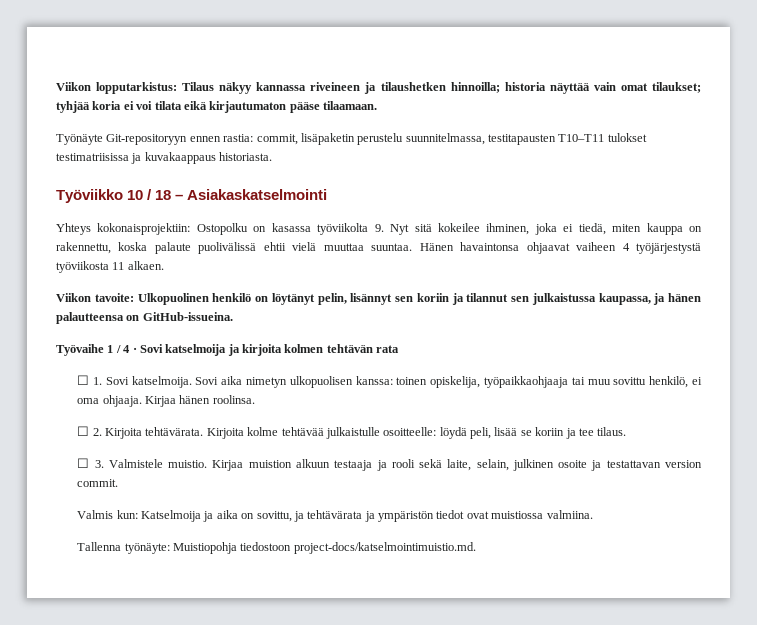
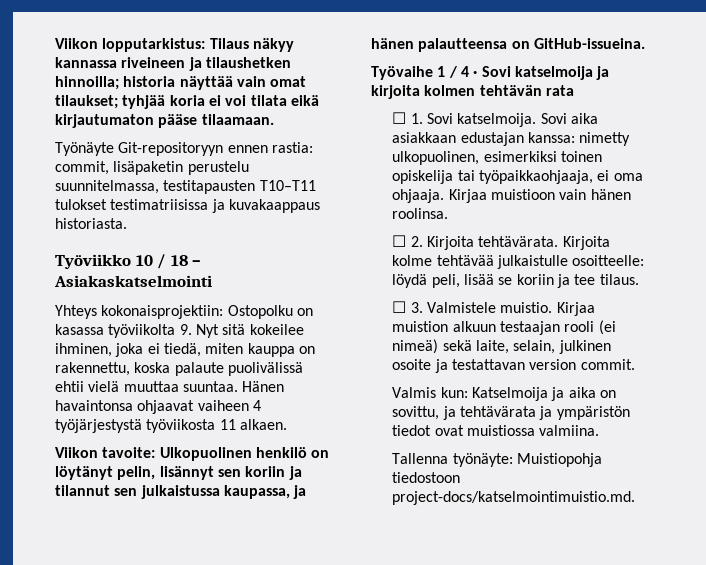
- Sovi aika nimetyn ulkopuolisen kanssa: toinen opiskelija, työpaikkaohjaaja tai muu sovittu henkilö, ei oma ohjaaja.
+ Sovi aika asiakkaan edustajan kanssa: nimetty ulkopuolinen, esimerkiksi toinen opiskelija tai työpaikkaohjaaja, ei oma ohjaaja.
- Kirjaa hänen roolinsa.
+ Kirjaa muistioon vain hänen roolinsa.
- Kirjaa muistion alkuun testaaja ja rooli sekä laite, selain, julkinen osoite ja testattavan version commit.
+ Kirjaa muistion alkuun testaajan rooli (ei nimeä) sekä laite, selain, julkinen osoite ja testattavan version commit.

